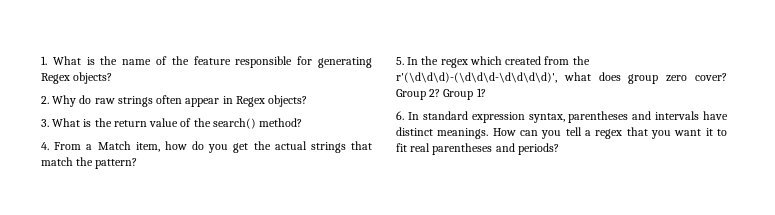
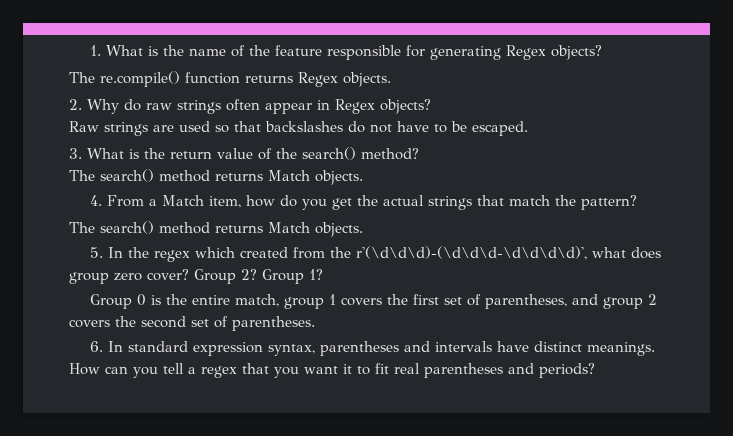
+ The re.compile() function returns Regex objects.
+ Raw strings are used so that backslashes do not have to be escaped.
  3. What is the return value of the search() method?
+ The search() method returns Match objects.
  4. From a Match item, how do you get the actual strings that match the pattern?
+ The search() method returns Match objects.
+ Group 0 is the entire match, group 1 covers the first set of parentheses, and group 2 covers the second set of parentheses.

